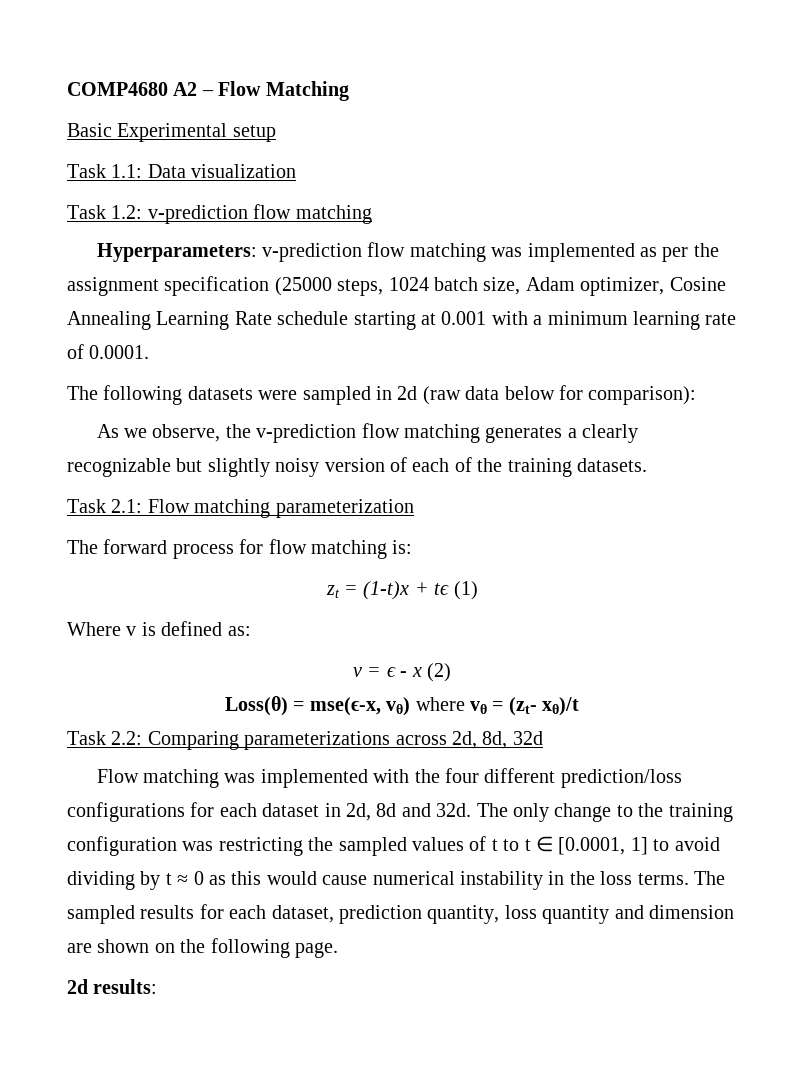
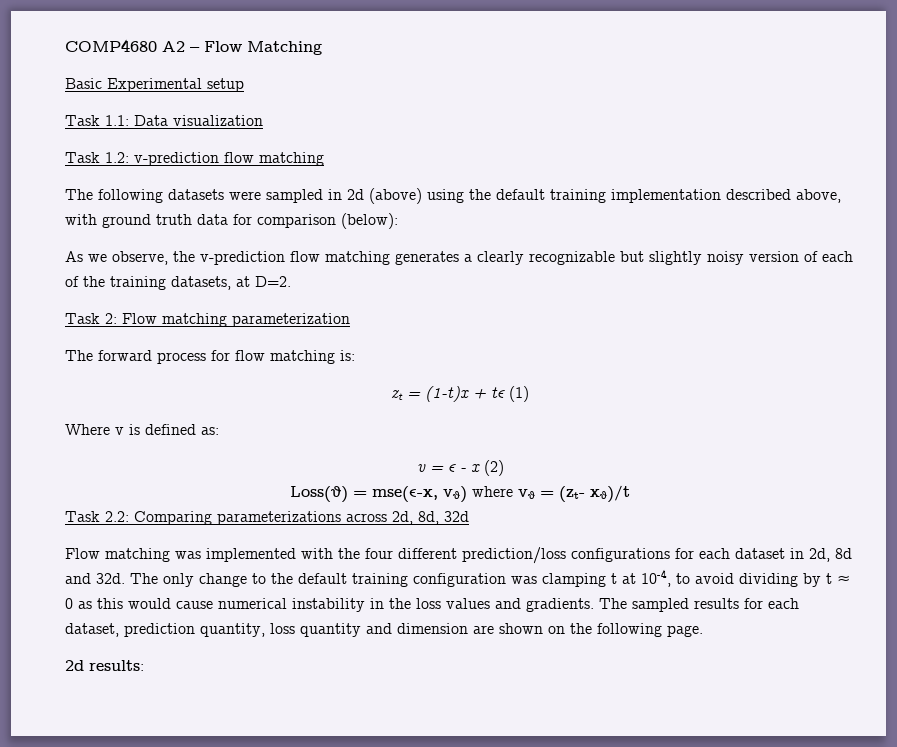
- Hyperparameters: v-prediction flow matching was implemented as per the assignment specification (25000 steps, 1024 batch size, Adam optimizer, Cosine Annealing Learning Rate schedule starting at 0.001 with a minimum learning rate of 0.0001.
- The following datasets were sampled in 2d (raw data below for comparison):
+ The following datasets were sampled in 2d (above) using the default training implementation described above, with ground truth data for comparison (below):
- As we observe, the v-prediction flow matching generates a clearly recognizable but slightly noisy version of each of the training datasets.
- Task 2.1: Flow matching parameterization
+ As we observe, the v-prediction flow matching generates a clearly recognizable but slightly noisy version of each of the training datasets, at D=2.
+ Task 2: Flow matching parameterization
- The only change to the training configuration was restricting the sampled values of t to t ∈ [0.0001, 1] to avoid dividing by t ≈ 0 as this would cause numerical instability in the loss terms.
+ The only change to the default training configuration was clamping t at 10-4, to avoid dividing by t ≈ 0 as this would cause numerical instability in the loss values and gradients.

